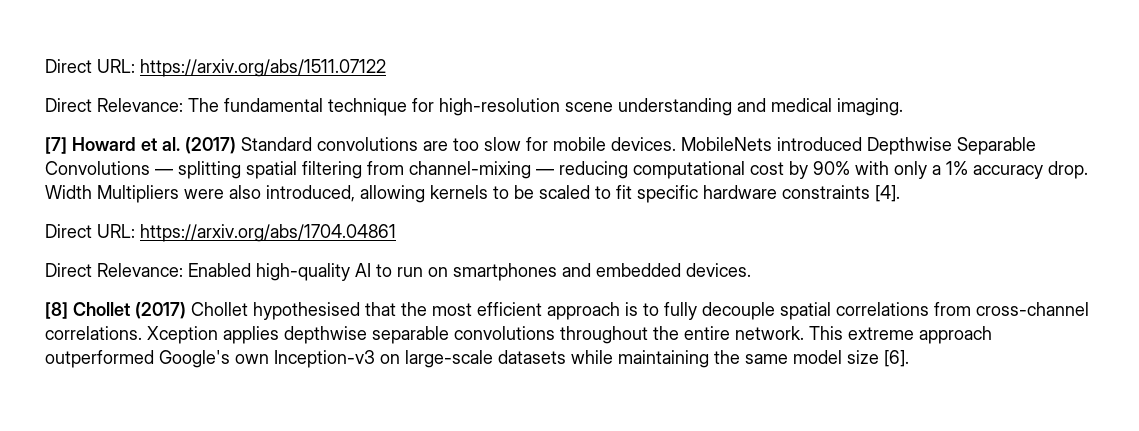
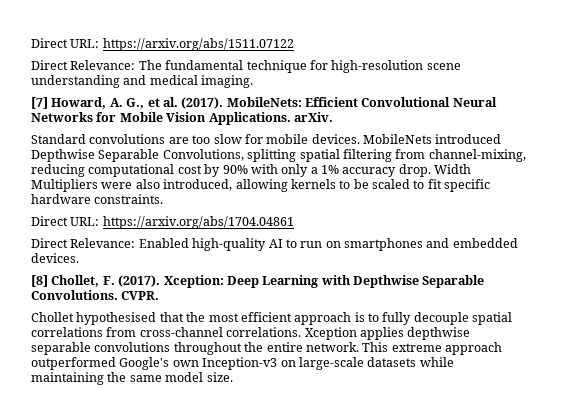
- [7] Howard et al. (2017) Standard convolutions are too slow for mobile devices.
+ [7] Howard, A. G., et al. (2017). MobileNets: Efficient Convolutional Neural Networks for Mobile Vision Applications. arXiv.
+ Standard convolutions are too slow for mobile devices.
- MobileNets introduced Depthwise Separable Convolutions — splitting spatial filtering from channel-mixing — reducing computational cost by 90% with only a 1% accuracy drop.
+ MobileNets introduced Depthwise Separable Convolutions, splitting spatial filtering from channel-mixing, reducing computational cost by 90% with only a 1% accuracy drop.
- Width Multipliers were also introduced, allowing kernels to be scaled to fit specific hardware constraints [4].
+ Width Multipliers were also introduced, allowing kernels to be scaled to fit specific hardware constraints.
- [8] Chollet (2017) Chollet hypothesised that the most efficient approach is to fully decouple spatial correlations from cross-channel correlations.
+ [8] Chollet, F. (2017). Xception: Deep Learning with Depthwise Separable Convolutions. CVPR.
+ Chollet hypothesised that the most efficient approach is to fully decouple spatial correlations from cross-channel correlations.
- This extreme approach outperformed Google's own Inception-v3 on large-scale datasets while maintaining the same model size [6].
+ This extreme approach outperformed Google's own Inception-v3 on large-scale datasets while maintaining the same model size.

